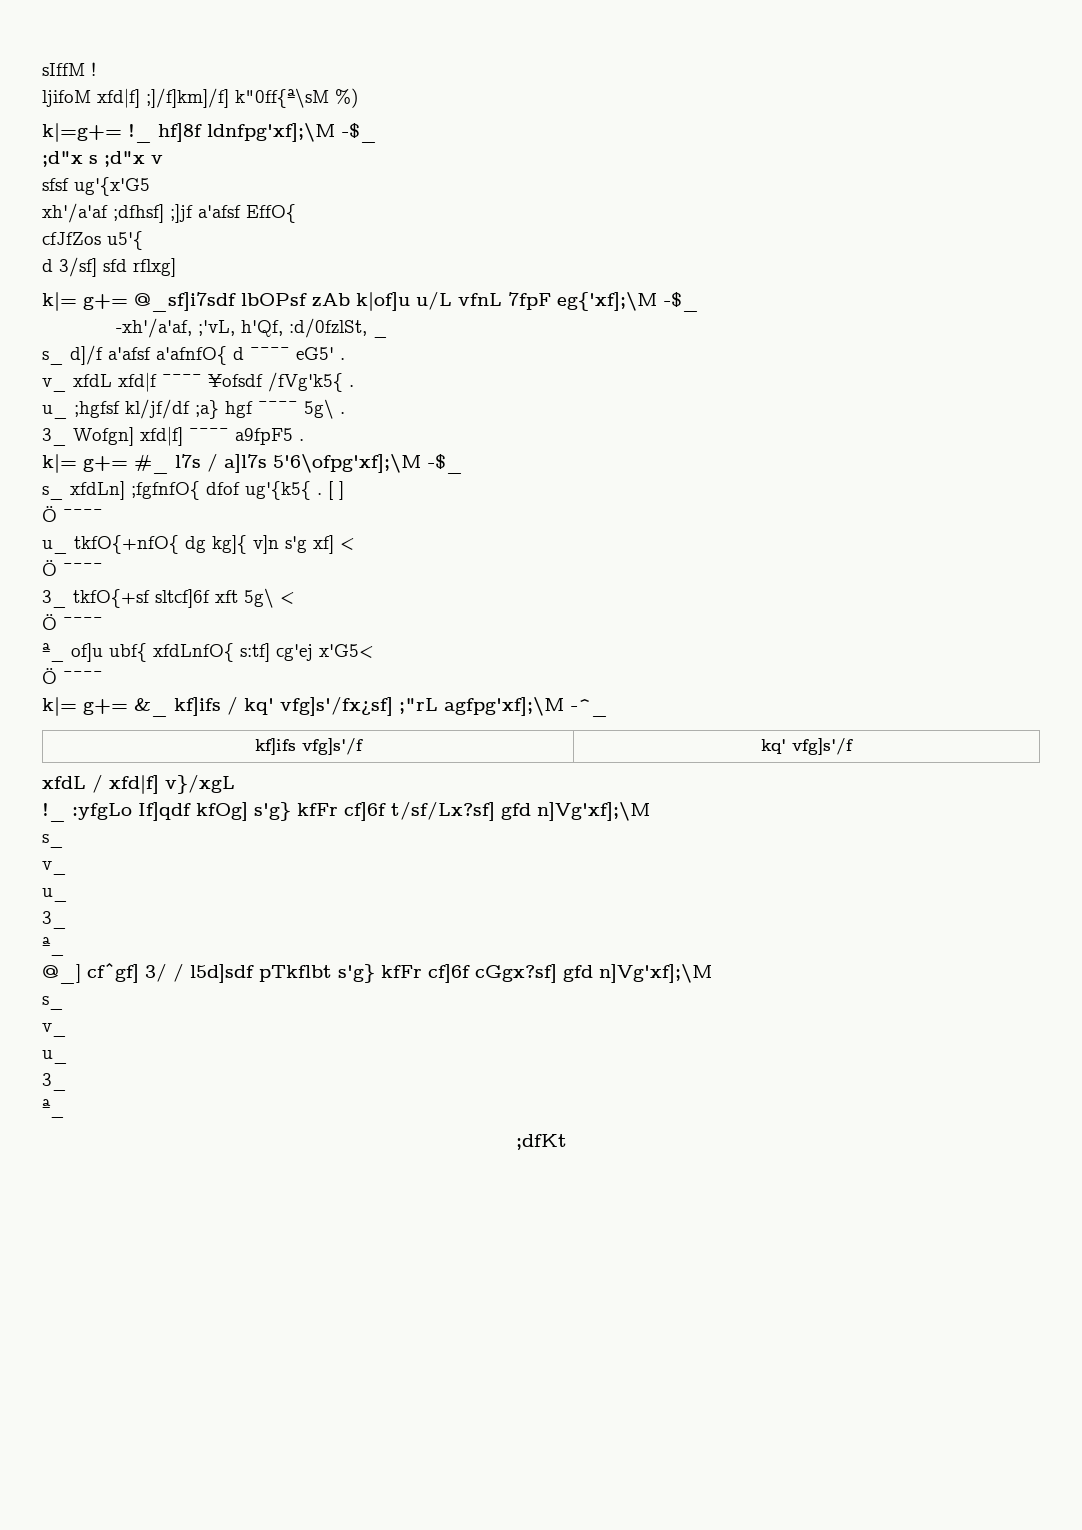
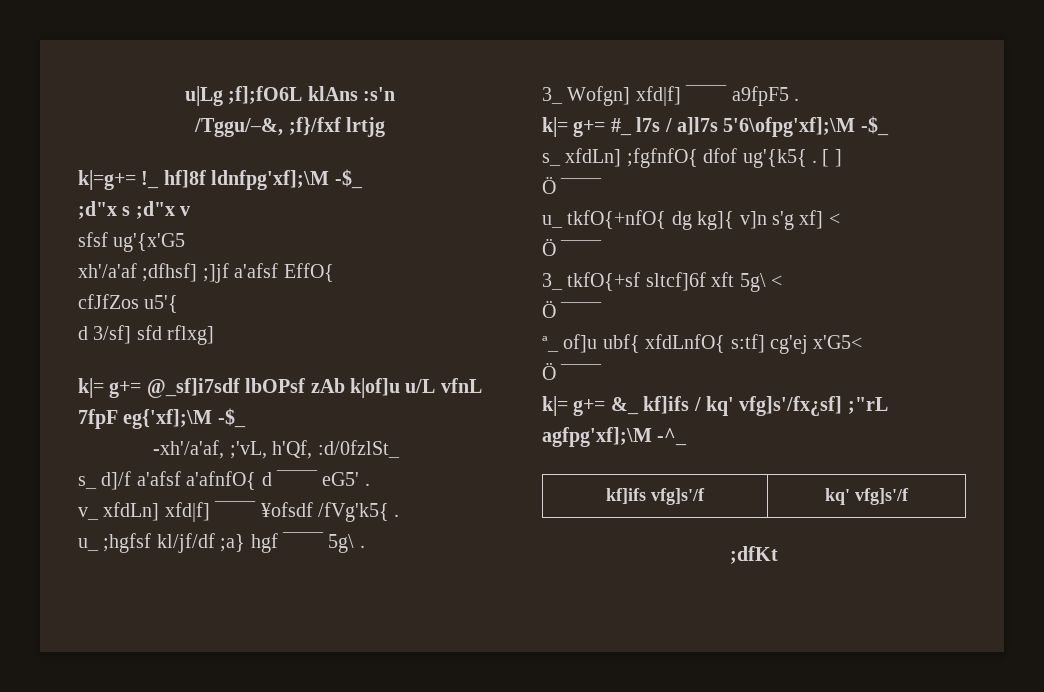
- sIffM !
- ljifoM xfd|f] ;]/f]km]/f] k"0ff{ª\sM %)
+ u|Lg ;f];fO6L klAns :s'n
+ /Tggu/–&, ;f}/fxf lrtjg
- -xh'/a'af, ;'vL, h'Qf, :d/0fzlSt, _
+ -xh'/a'af, ;'vL, h'Qf, :d/0fzlSt_
- v_ xfdL xfd|f ¯¯¯¯ ¥ofsdf /fVg'k5{ .
+ v_ xfdLn] xfd|f] ¯¯¯¯ ¥ofsdf /fVg'k5{ .
- xfdL / xfd|f] v}/xgL
- !_ :yfgLo If]qdf kfOg] s'g} kfFr cf]6f t/sf/Lx?sf] gfd n]Vg'xf];\M
- s_
- v_
- u_
- 3_
- ª_
- @_] cfˆgf] 3/ / l5d]sdf pTkflbt s'g} kfFr cf]6f cGgx?sf] gfd n]Vg'xf];\M
- s_
- v_
- u_
- 3_
- ª_

